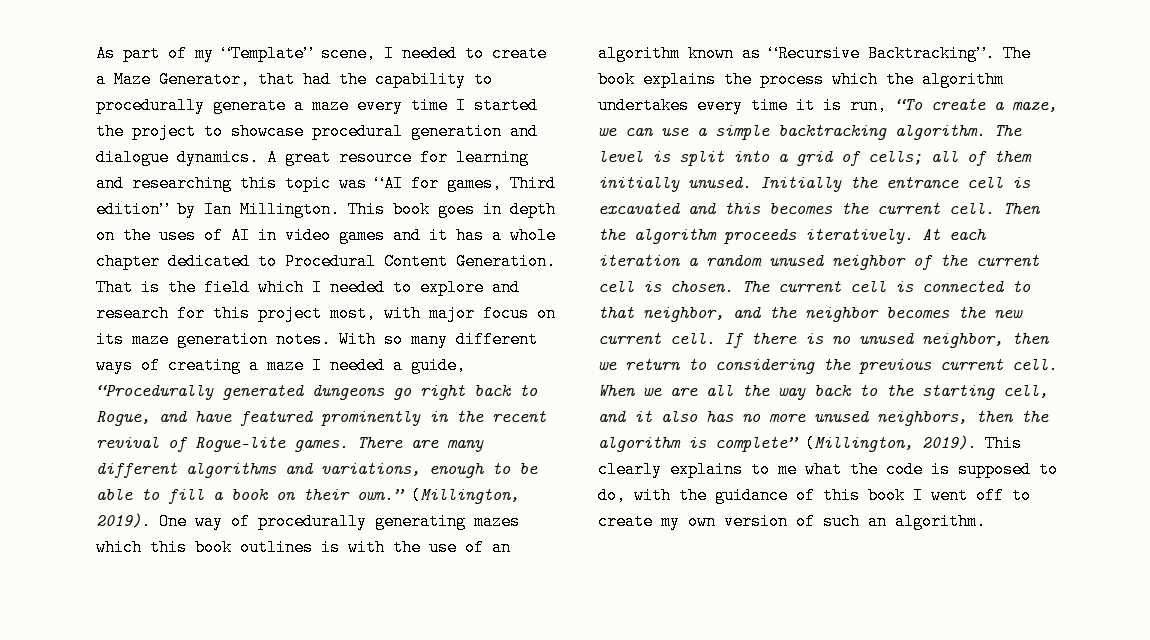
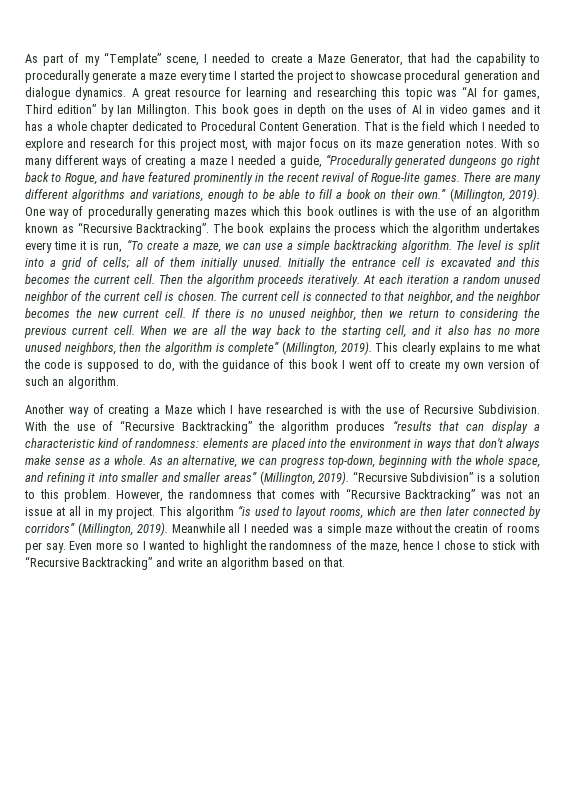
+ Another way of creating a Maze which I have researched is with the use of Recursive Subdivision. With the use of “Recursive Backtracking” the algorithm produces “results that can display a characteristic kind of randomness: elements are placed into the environment in ways that don’t always make sense as a whole. As an alternative, we can progress top-down, beginning with the whole space, and refining it into smaller and smaller areas” (Millington, 2019). “Recursive Subdivision” is a solution to this problem. However, the randomness that comes with “Recursive Backtracking” was not an issue at all in my project. This algorithm “is used to layout rooms, which are then later connected by corridors” (Millington, 2019). Meanwhile all I needed was a simple maze without the creatin of rooms per say. Even more so I wanted to highlight the randomness of the maze, hence I chose to stick with “Recursive Backtracking” and write an algorithm based on that.

